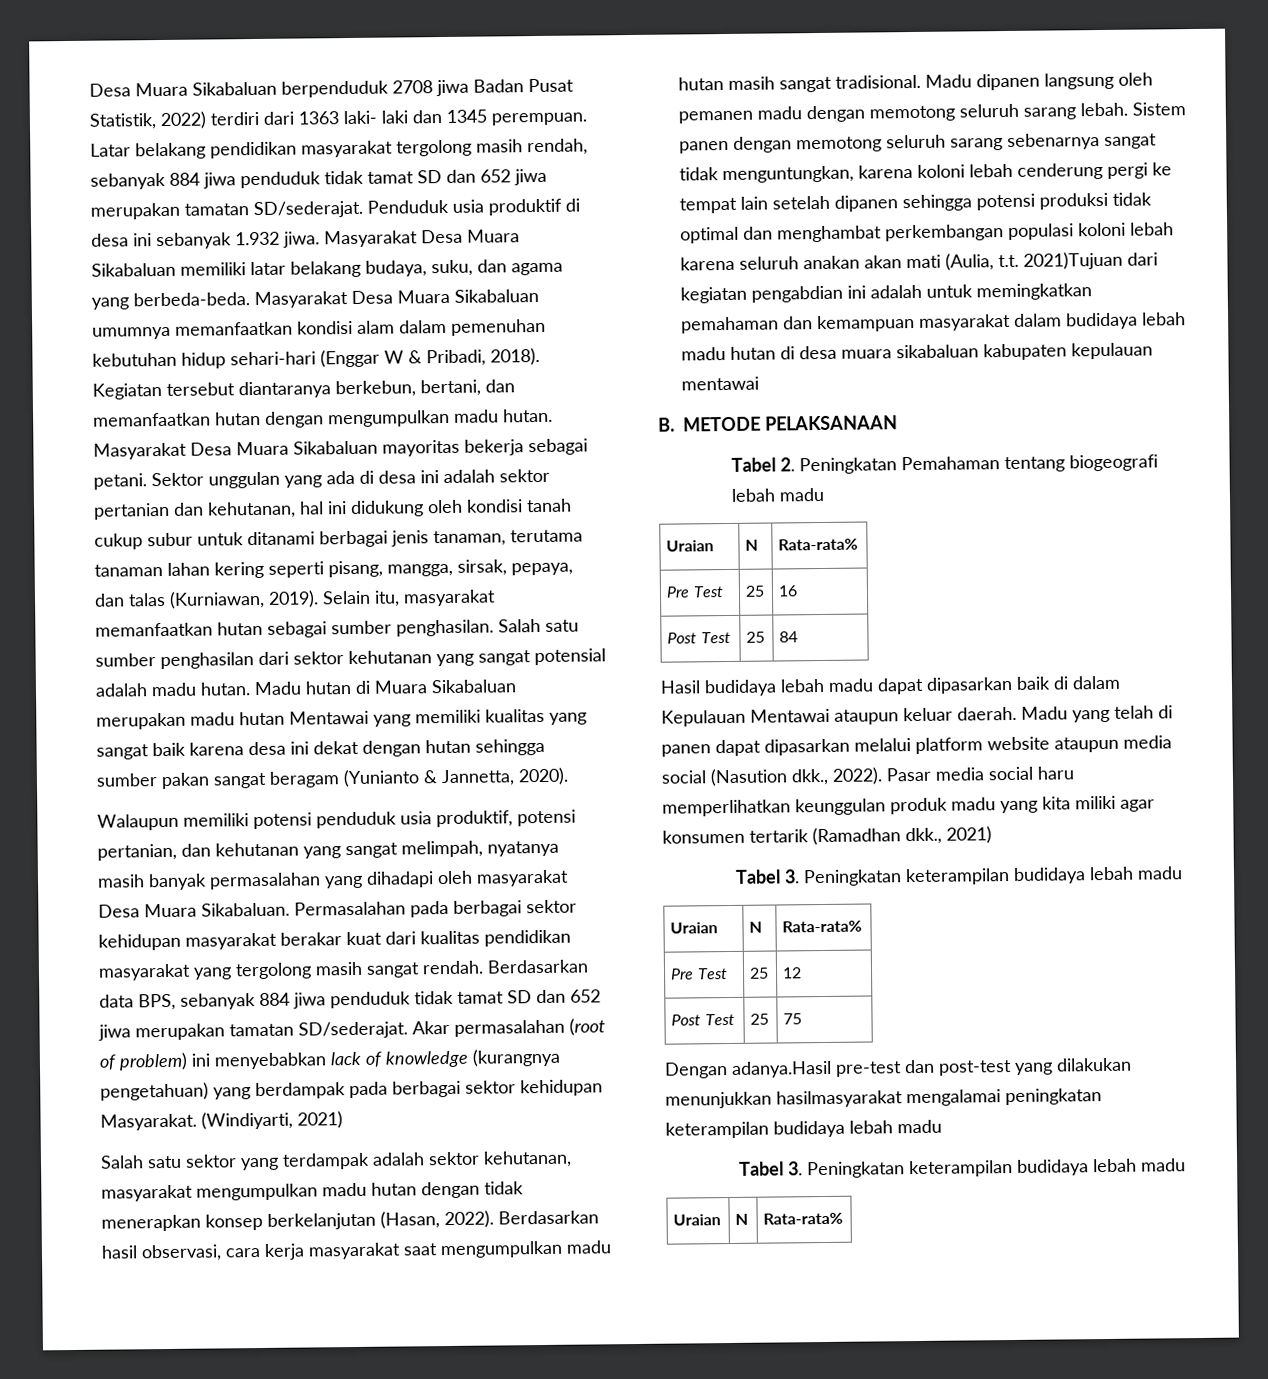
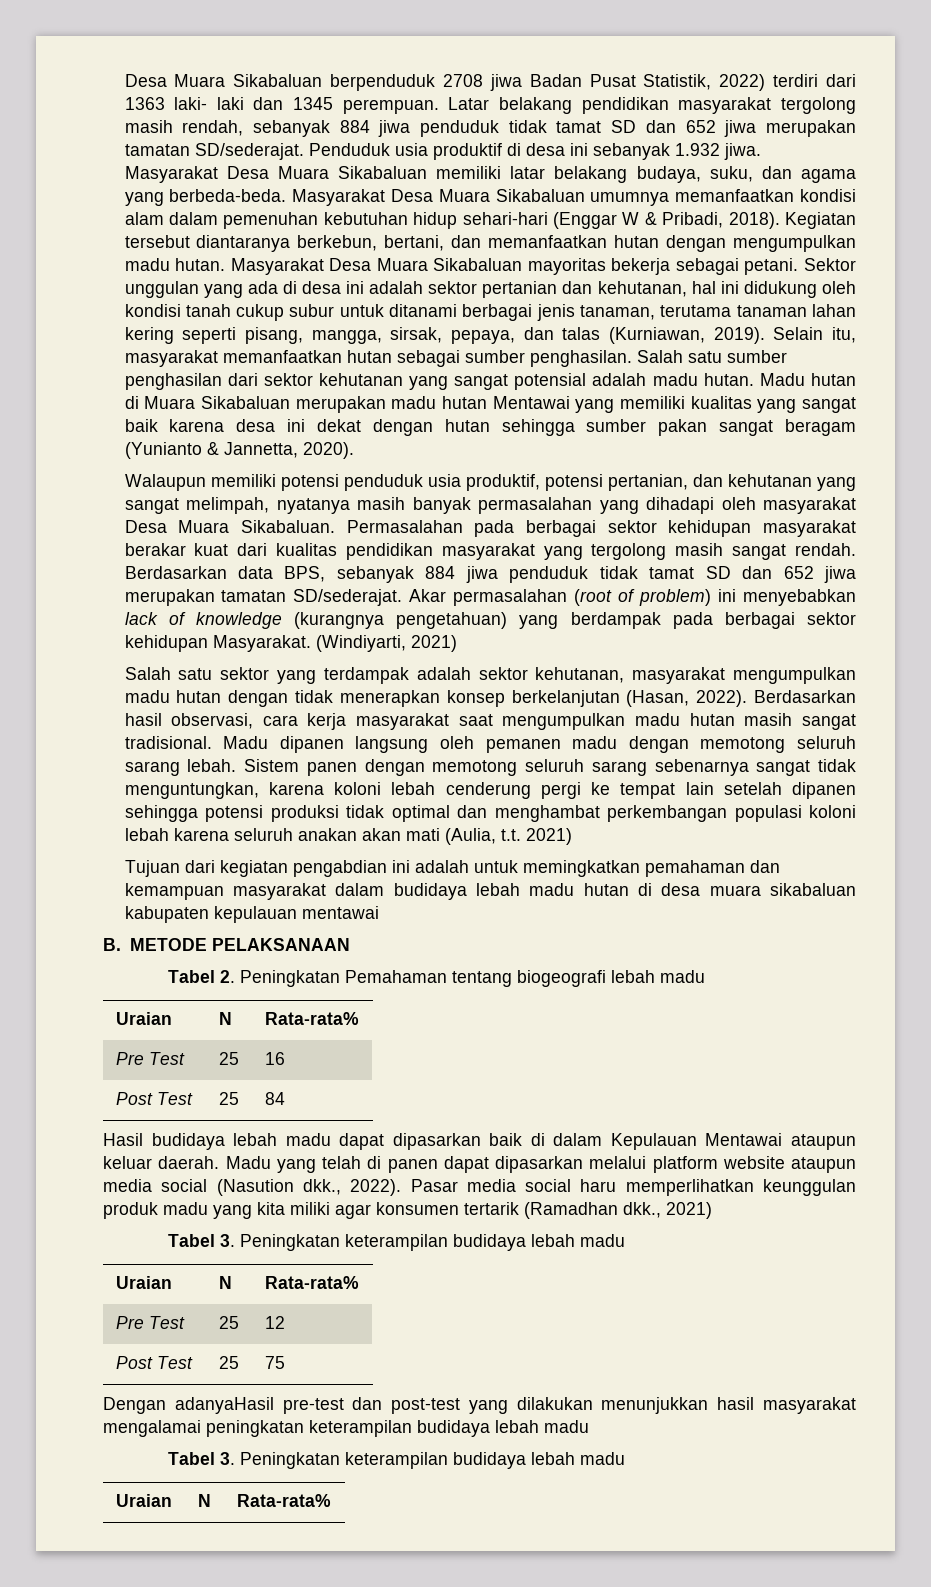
- Sistem panen dengan memotong seluruh sarang sebenarnya sangat tidak menguntungkan, karena koloni lebah cenderung pergi ke tempat lain setelah dipanen sehingga potensi produksi tidak optimal dan menghambat perkembangan populasi koloni lebah karena seluruh anakan akan mati (Aulia, t.t. 2021)Tujuan dari kegiatan pengabdian ini adalah untuk memingkatkan pemahaman dan kemampuan masyarakat dalam budidaya lebah madu hutan di desa muara sikabaluan kabupaten kepulauan mentawai
+ Sistem panen dengan memotong seluruh sarang sebenarnya sangat tidak menguntungkan, karena koloni lebah cenderung pergi ke tempat lain setelah dipanen sehingga potensi produksi tidak optimal dan menghambat perkembangan populasi koloni lebah karena seluruh anakan akan mati (Aulia, t.t. 2021)
+ Tujuan dari kegiatan pengabdian ini adalah untuk memingkatkan pemahaman dan kemampuan masyarakat dalam budidaya lebah madu hutan di desa muara sikabaluan kabupaten kepulauan mentawai
- Dengan adanya.Hasil pre-test dan post-test yang dilakukan menunjukkan hasilmasyarakat mengalamai peningkatan keterampilan budidaya lebah madu
+ Dengan adanyaHasil pre-test dan post-test yang dilakukan menunjukkan hasil masyarakat mengalamai peningkatan keterampilan budidaya lebah madu

